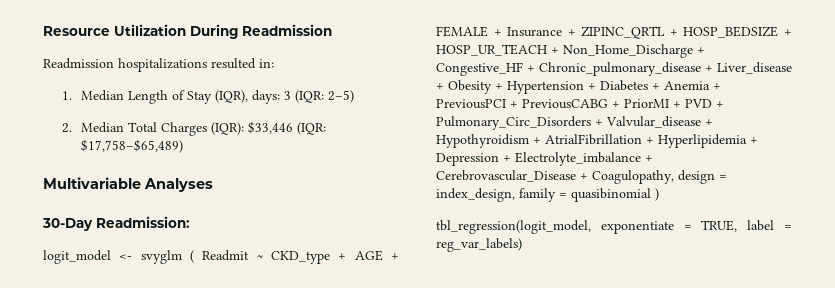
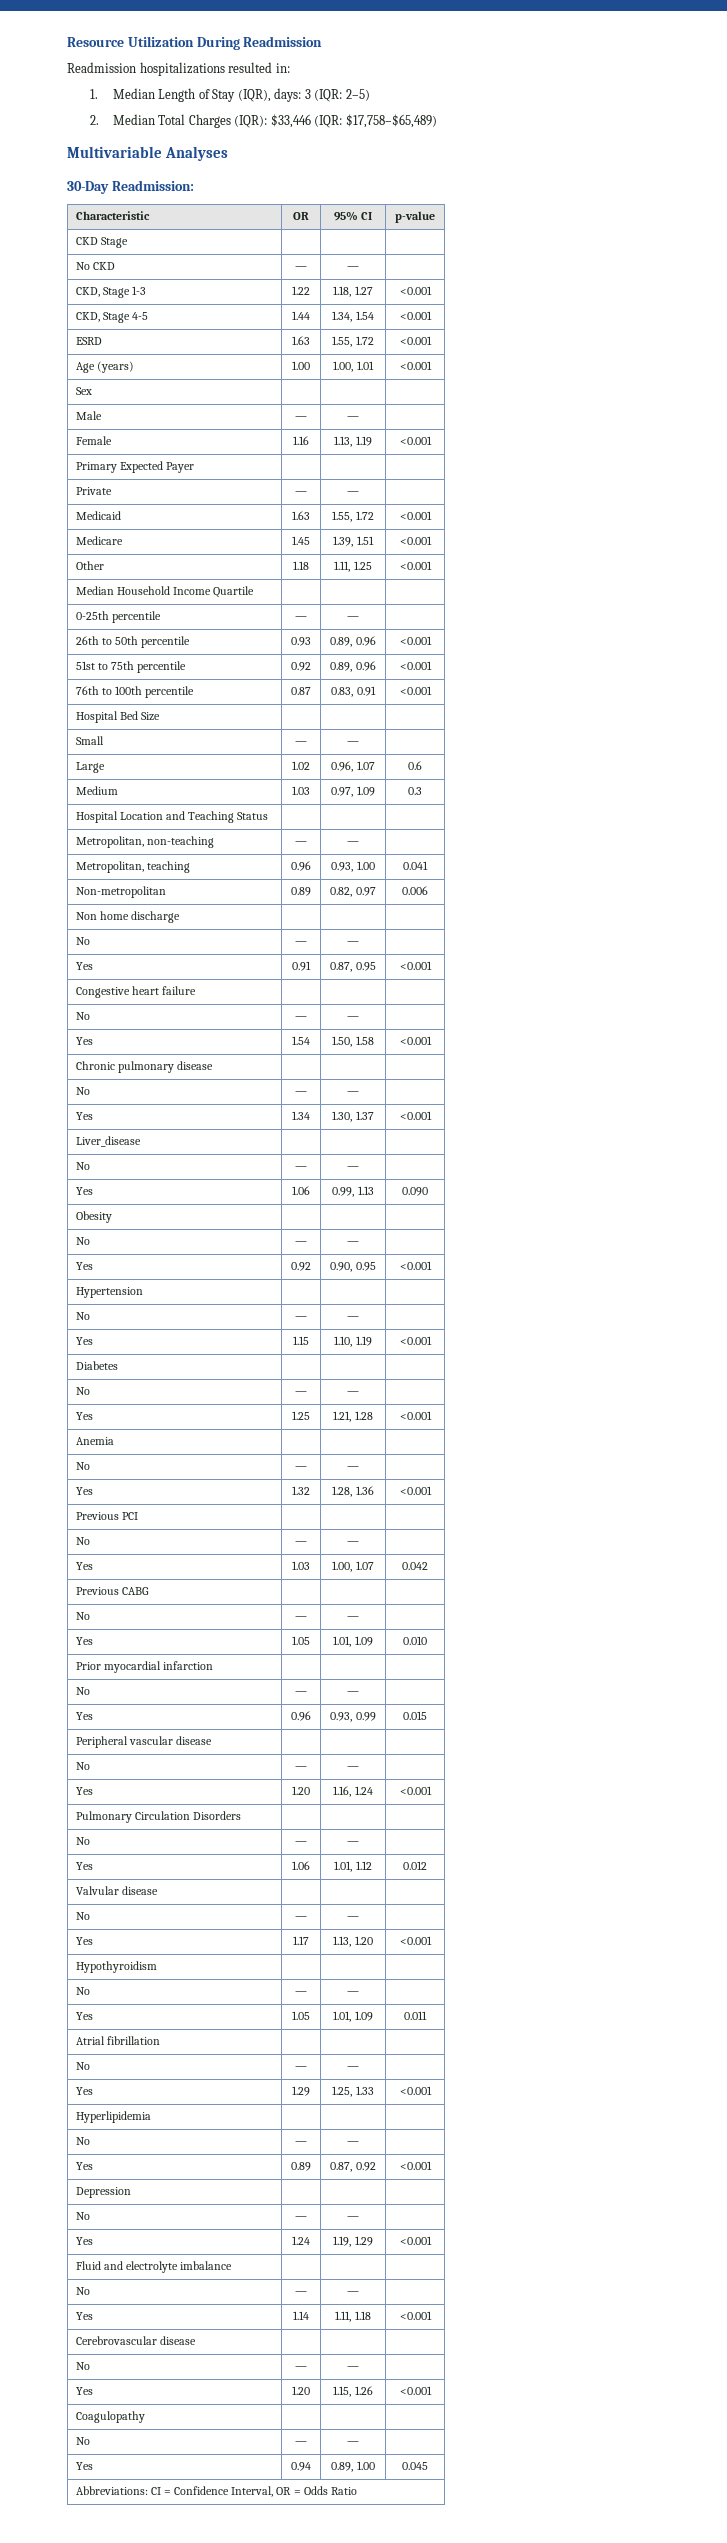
- logit_model <- svyglm ( Readmit ~ CKD_type + AGE + FEMALE + Insurance + ZIPINC_QRTL + HOSP_BEDSIZE + HOSP_UR_TEACH + Non_Home_Discharge + Congestive_HF + Chronic_pulmonary_disease + Liver_disease + Obesity + Hypertension + Diabetes + Anemia + PreviousPCI + PreviousCABG + PriorMI + PVD + Pulmonary_Circ_Disorders + Valvular_disease + Hypothyroidism + AtrialFibrillation + Hyperlipidemia + Depression + Electrolyte_imbalance + Cerebrovascular_Disease + Coagulopathy, design = index_design, family = quasibinomial )
- tbl_regression(logit_model, exponentiate = TRUE, label = reg_var_labels)
+ Characteristic | OR | 95% CI | p-value
+ CKD Stage | | |
+ No CKD | — | — |
+ CKD, Stage 1-3 | 1.22 | 1.18, 1.27 | <0.001
+ CKD, Stage 4-5 | 1.44 | 1.34, 1.54 | <0.001
+ ESRD | 1.63 | 1.55, 1.72 | <0.001
+ Age (years) | 1.00 | 1.00, 1.01 | <0.001
+ Sex | | |
+ Male | — | — |
+ Female | 1.16 | 1.13, 1.19 | <0.001
+ Primary Expected Payer | | |
+ Private | — | — |
+ Medicaid | 1.63 | 1.55, 1.72 | <0.001
+ Medicare | 1.45 | 1.39, 1.51 | <0.001
+ Other | 1.18 | 1.11, 1.25 | <0.001
+ Median Household Income Quartile | | |
+ 0-25th percentile | — | — |
+ 26th to 50th percentile | 0.93 | 0.89, 0.96 | <0.001
+ 51st to 75th percentile | 0.92 | 0.89, 0.96 | <0.001
+ 76th to 100th percentile | 0.87 | 0.83, 0.91 | <0.001
+ Hospital Bed Size | | |
+ Small | — | — |
+ Large | 1.02 | 0.96, 1.07 | 0.6
+ Medium | 1.03 | 0.97, 1.09 | 0.3
+ Hospital Location and Teaching Status | | |
+ Metropolitan, non-teaching | — | — |
+ Metropolitan, teaching | 0.96 | 0.93, 1.00 | 0.041
+ Non-metropolitan | 0.89 | 0.82, 0.97 | 0.006
+ Non home discharge | | |
+ No | — | — |
+ Yes | 0.91 | 0.87, 0.95 | <0.001
+ Congestive heart failure | | |
+ No | — | — |
+ Yes | 1.54 | 1.50, 1.58 | <0.001
+ Chronic pulmonary disease | | |
+ No | — | — |
+ Yes | 1.34 | 1.30, 1.37 | <0.001
+ Liver_disease | | |
+ No | — | — |
+ Yes | 1.06 | 0.99, 1.13 | 0.090
+ Obesity | | |
+ No | — | — |
+ Yes | 0.92 | 0.90, 0.95 | <0.001
+ Hypertension | | |
+ No | — | — |
+ Yes | 1.15 | 1.10, 1.19 | <0.001
+ Diabetes | | |
+ No | — | — |
+ Yes | 1.25 | 1.21, 1.28 | <0.001
+ Anemia | | |
+ No | — | — |
+ Yes | 1.32 | 1.28, 1.36 | <0.001
+ Previous PCI | | |
+ No | — | — |
+ Yes | 1.03 | 1.00, 1.07 | 0.042
+ Previous CABG | | |
+ No | — | — |
+ Yes | 1.05 | 1.01, 1.09 | 0.010
+ Prior myocardial infarction | | |
+ No | — | — |
+ Yes | 0.96 | 0.93, 0.99 | 0.015
+ Peripheral vascular disease | | |
+ No | — | — |
+ Yes | 1.20 | 1.16, 1.24 | <0.001
+ Pulmonary Circulation Disorders | | |
+ No | — | — |
+ Yes | 1.06 | 1.01, 1.12 | 0.012
+ Valvular disease | | |
+ No | — | — |
+ Yes | 1.17 | 1.13, 1.20 | <0.001
+ Hypothyroidism | | |
+ No | — | — |
+ Yes | 1.05 | 1.01, 1.09 | 0.011
+ Atrial fibrillation | | |
+ No | — | — |
+ Yes | 1.29 | 1.25, 1.33 | <0.001
+ Hyperlipidemia | | |
+ No | — | — |
+ Yes | 0.89 | 0.87, 0.92 | <0.001
+ Depression | | |
+ No | — | — |
+ Yes | 1.24 | 1.19, 1.29 | <0.001
+ Fluid and electrolyte imbalance | | |
+ No | — | — |
+ Yes | 1.14 | 1.11, 1.18 | <0.001
+ Cerebrovascular disease | | |
+ No | — | — |
+ Yes | 1.20 | 1.15, 1.26 | <0.001
+ Coagulopathy | | |
+ No | — | — |
+ Yes | 0.94 | 0.89, 1.00 | 0.045
+ Abbreviations: CI = Confidence Interval, OR = Odds Ratio

